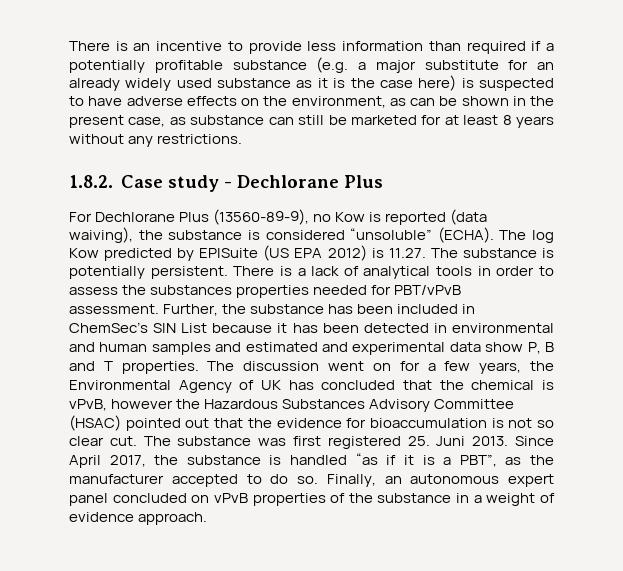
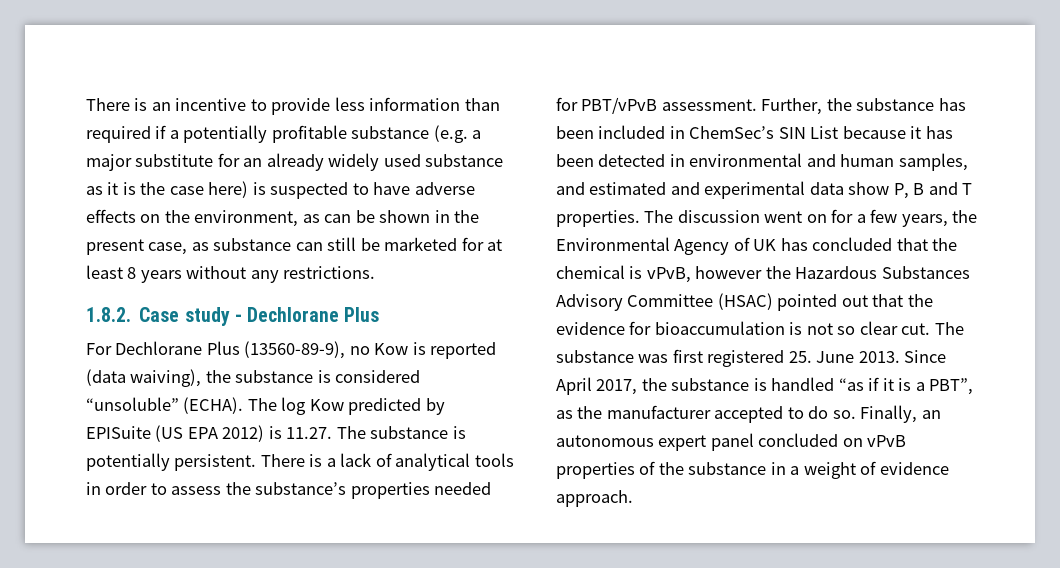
- There is a lack of analytical tools in order to assess the substances properties needed for PBT/vPvB assessment.
+ There is a lack of analytical tools in order to assess the substance’s properties needed for PBT/vPvB assessment.
- Further, the substance has been included in ChemSec’s SIN List because it has been detected in environmental and human samples and estimated and experimental data show P, B and T properties.
+ Further, the substance has been included in ChemSec’s SIN List because it has been detected in environmental and human samples, and estimated and experimental data show P, B and T properties.
- The substance was first registered 25. Juni 2013.
+ The substance was first registered 25. June 2013.

